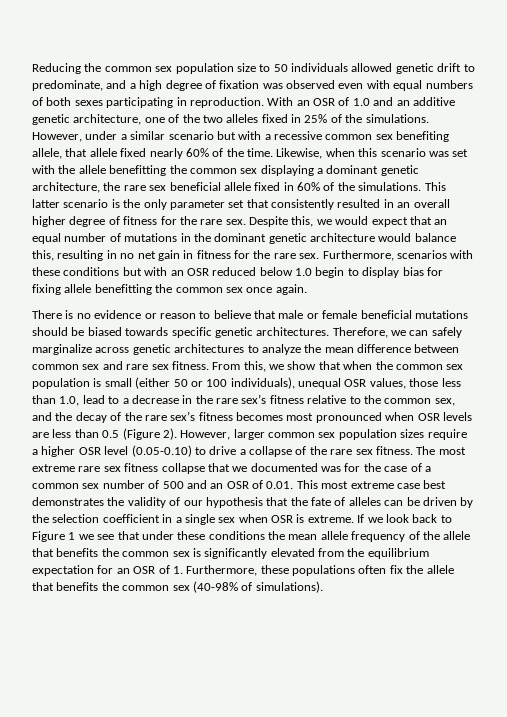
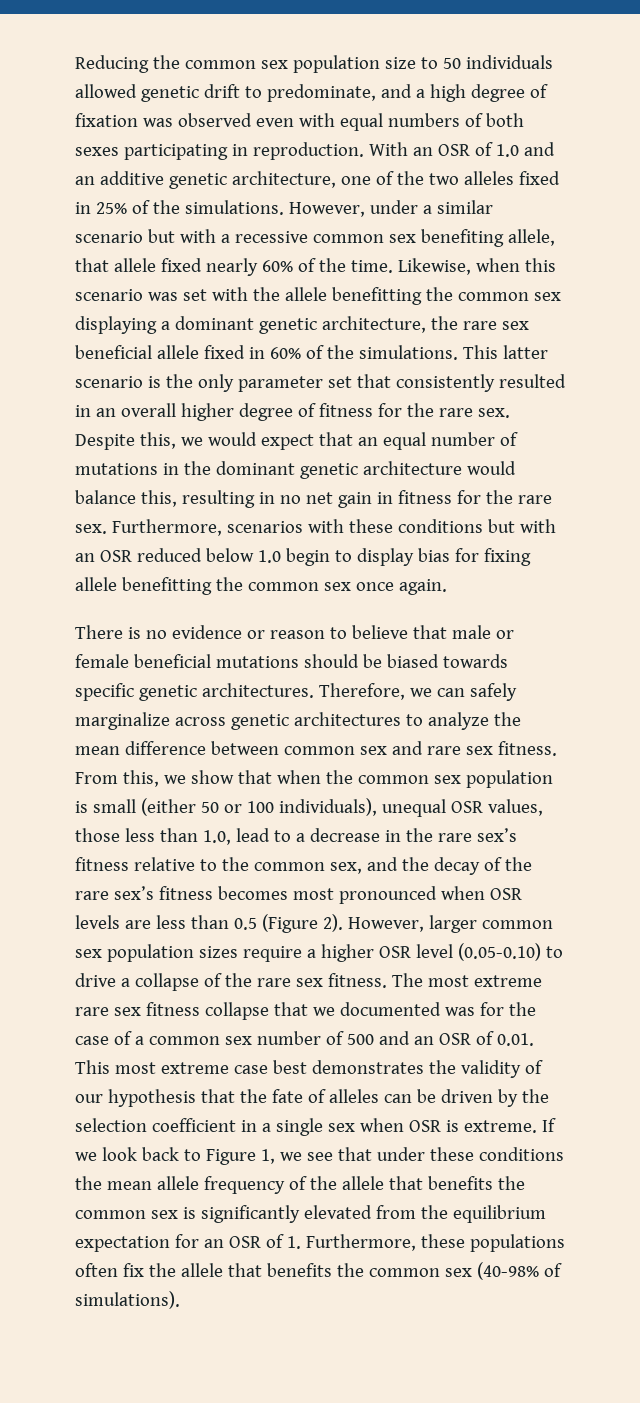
- If we look back to Figure 1 we see that under these conditions the mean allele frequency of the allele that benefits the common sex is significantly elevated from the equilibrium expectation for an OSR of 1. Furthermore, these populations often fix the allele that benefits the common sex (40-98% of simulations).
+ If we look back to Figure 1, we see that under these conditions the mean allele frequency of the allele that benefits the common sex is significantly elevated from the equilibrium expectation for an OSR of 1. Furthermore, these populations often fix the allele that benefits the common sex (40-98% of simulations).

